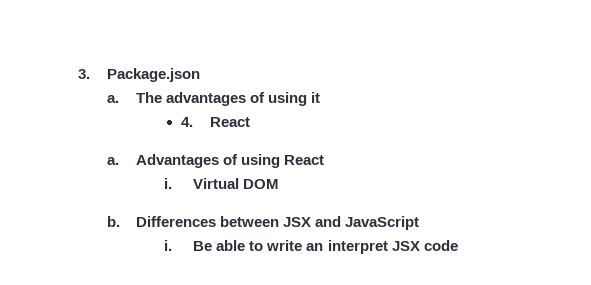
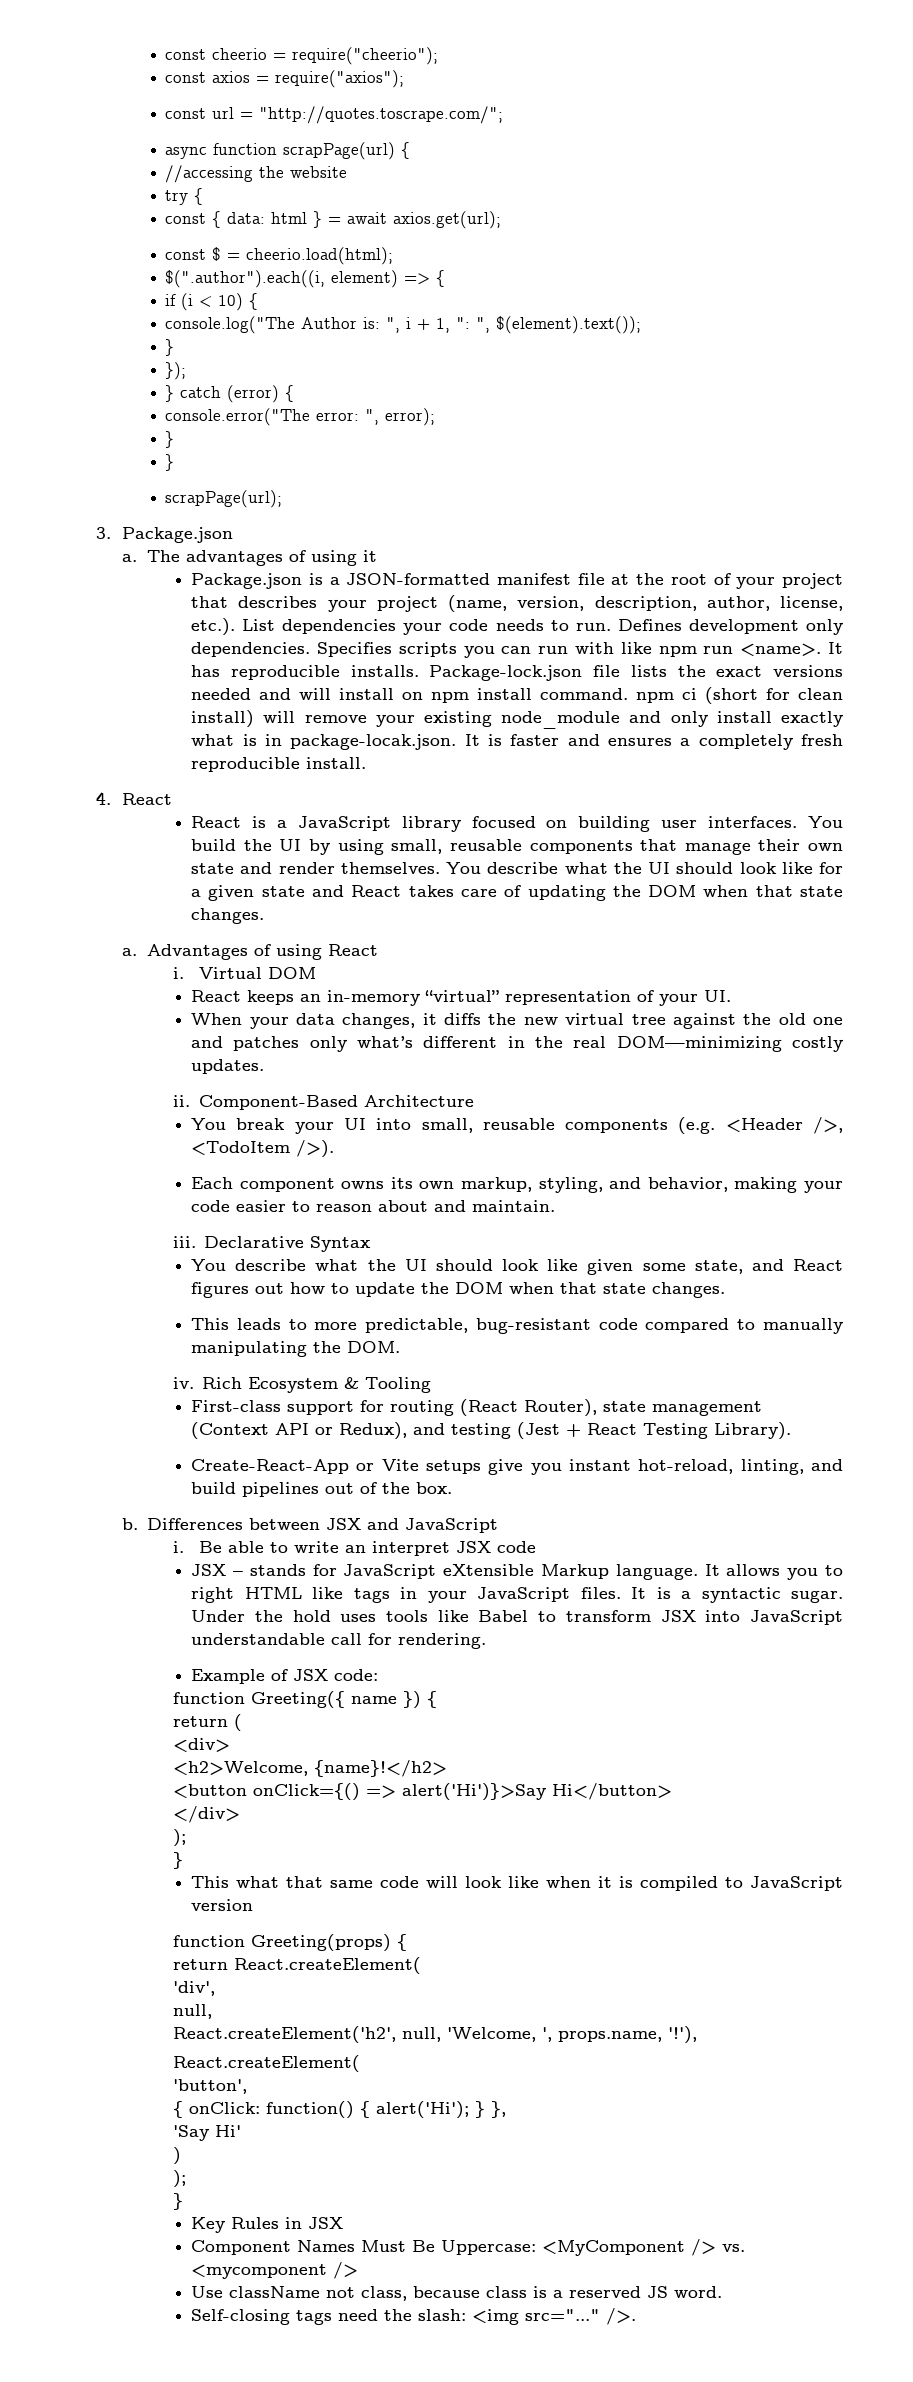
+ const cheerio = require("cheerio");
+ const axios = require("axios");
+ const url = "http://quotes.toscrape.com/";
+ async function scrapPage(url) {
+ //accessing the website
+ try {
+ const { data: html } = await axios.get(url);
+ const $ = cheerio.load(html);
+ $(".author").each((i, element) => {
+ if (i < 10) {
+ console.log("The Author is: ", i + 1, ": ", $(element).text());
+ }
+ });
+ } catch (error) {
+ console.error("The error: ", error);
+ }
+ }
+ scrapPage(url);
+ Package.json is a JSON-formatted manifest file at the root of your project that describes your project (name, version, description, author, license, etc.). List dependencies your code needs to run. Defines development only dependencies. Specifies scripts you can run with like npm run <name>. It has reproducible installs. Package-lock.json file lists the exact versions needed and will install on npm install command. npm ci (short for clean install) will remove your existing node_module and only install exactly what is in package-locak.json. It is faster and ensures a completely fresh reproducible install.
  4. React
+ React is a JavaScript library focused on building user interfaces. You build the UI by using small, reusable components that manage their own state and render themselves. You describe what the UI should look like for a given state and React takes care of updating the DOM when that state changes.
+ React keeps an in-memory “virtual” representation of your UI.
+ When your data changes, it diffs the new virtual tree against the old one and patches only what’s different in the real DOM—minimizing costly updates.
+ ii. Component-Based Architecture
+ You break your UI into small, reusable components (e.g. <Header />, <TodoItem />).
+ Each component owns its own markup, styling, and behavior, making your code easier to reason about and maintain.
+ iii. Declarative Syntax
+ You describe what the UI should look like given some state, and React figures out how to update the DOM when that state changes.
+ This leads to more predictable, bug-resistant code compared to manually manipulating the DOM.
+ iv. Rich Ecosystem & Tooling
+ First-class support for routing (React Router), state management (Context API or Redux), and testing (Jest + React Testing Library).
+ Create-React-App or Vite setups give you instant hot-reload, linting, and build pipelines out of the box.
+ JSX – stands for JavaScript eXtensible Markup language. It allows you to right HTML like tags in your JavaScript files. It is a syntactic sugar. Under the hold uses tools like Babel to transform JSX into JavaScript understandable call for rendering.
+ Example of JSX code:
+ function Greeting({ name }) {
+ return (
+ <div>
+ <h2>Welcome, {name}!</h2>
+ <button onClick={() => alert('Hi')}>Say Hi</button>
+ </div>
+ );
+ }
+ This what that same code will look like when it is compiled to JavaScript version
+ function Greeting(props) {
+ return React.createElement(
+ 'div',
+ null,
+ React.createElement('h2', null, 'Welcome, ', props.name, '!'),
+ React.createElement(
+ 'button',
+ { onClick: function() { alert('Hi'); } },
+ 'Say Hi'
+ )
+ );
+ }
+ Key Rules in JSX
+ Component Names Must Be Uppercase: <MyComponent /> vs. <mycomponent />
+ Use className not class, because class is a reserved JS word.
+ Self-closing tags need the slash: <img src="..." />.

